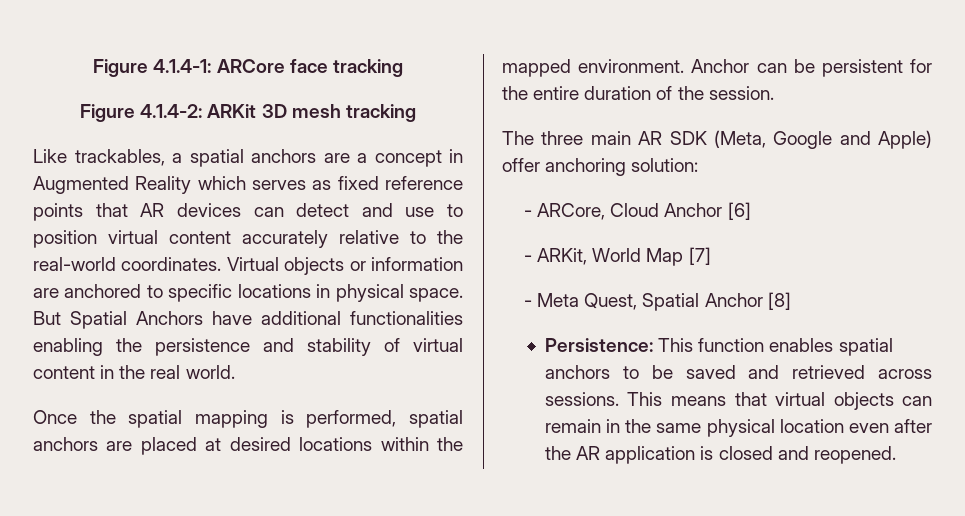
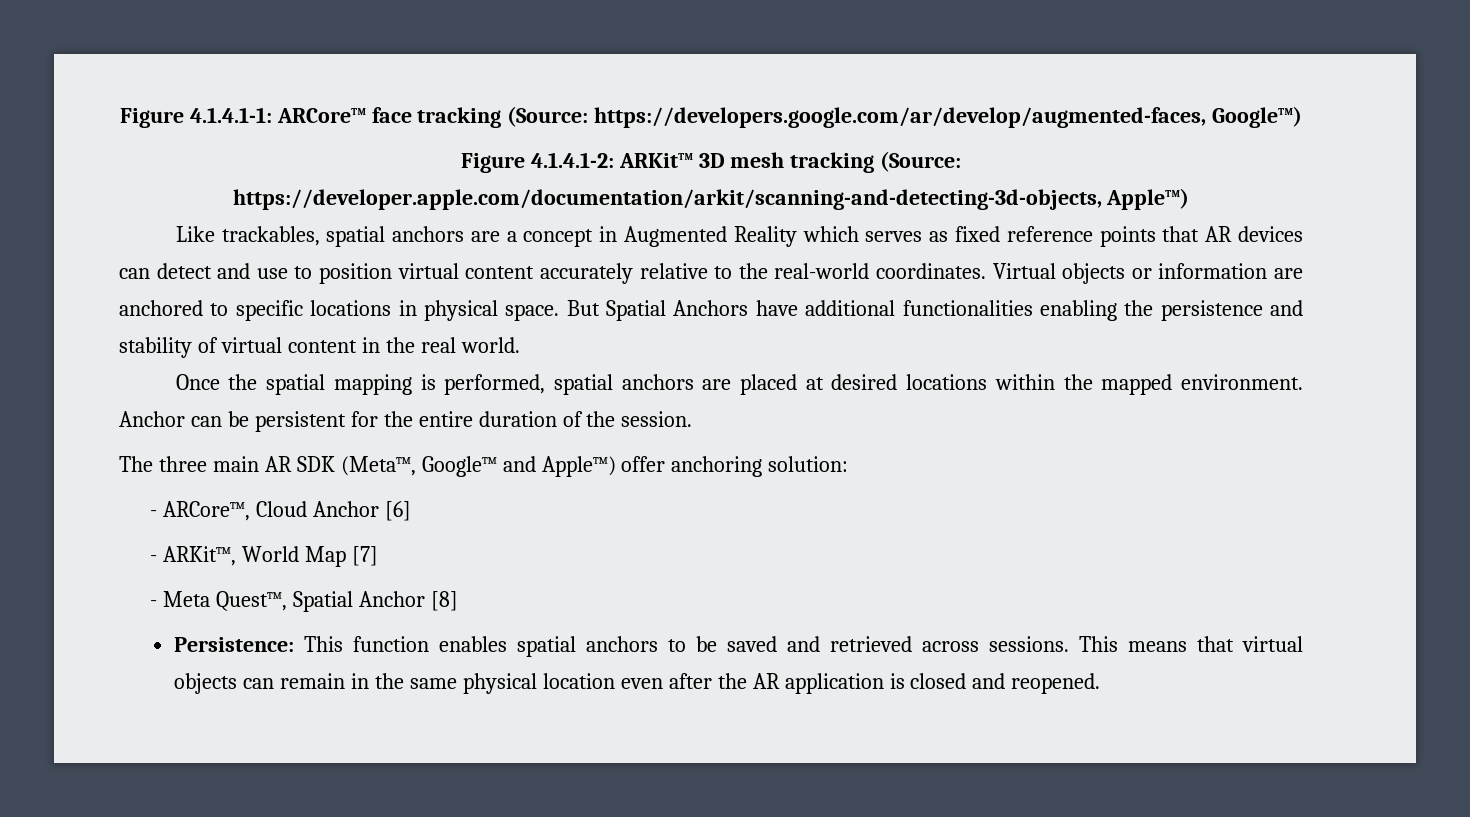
- Figure 4.1.4-1: ARCore face tracking
- Figure 4.1.4-2: ARKit 3D mesh tracking
+ Figure 4.1.4.1-1: ARCore™ face tracking (Source: https://developers.google.com/ar/develop/augmented-faces, Google™)
+ Figure 4.1.4.1-2: ARKit™ 3D mesh tracking (Source: https://developer.apple.com/documentation/arkit/scanning-and-detecting-3d-objects, Apple™)
- Like trackables, a spatial anchors are a concept in Augmented Reality which serves as fixed reference points that AR devices can detect and use to position virtual content accurately relative to the real-world coordinates.
+ Like trackables, spatial anchors are a concept in Augmented Reality which serves as fixed reference points that AR devices can detect and use to position virtual content accurately relative to the real-world coordinates.
- The three main AR SDK (Meta, Google and Apple) offer anchoring solution:
+ The three main AR SDK (Meta™, Google™ and Apple™) offer anchoring solution:
- - ARCore, Cloud Anchor [6]
+ - ARCore™, Cloud Anchor [6]
- - ARKit, World Map [7]
+ - ARKit™, World Map [7]
- - Meta Quest, Spatial Anchor [8]
+ - Meta Quest™, Spatial Anchor [8]

